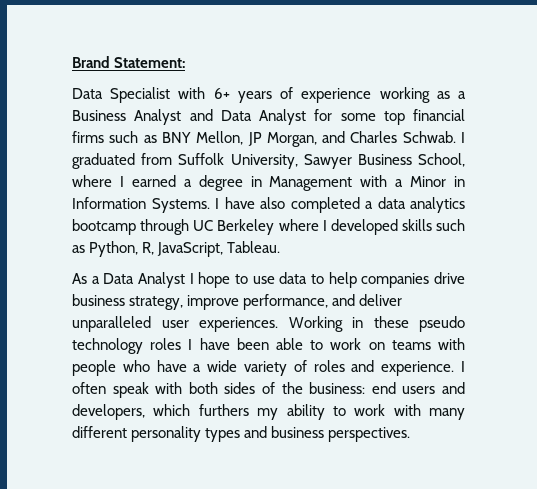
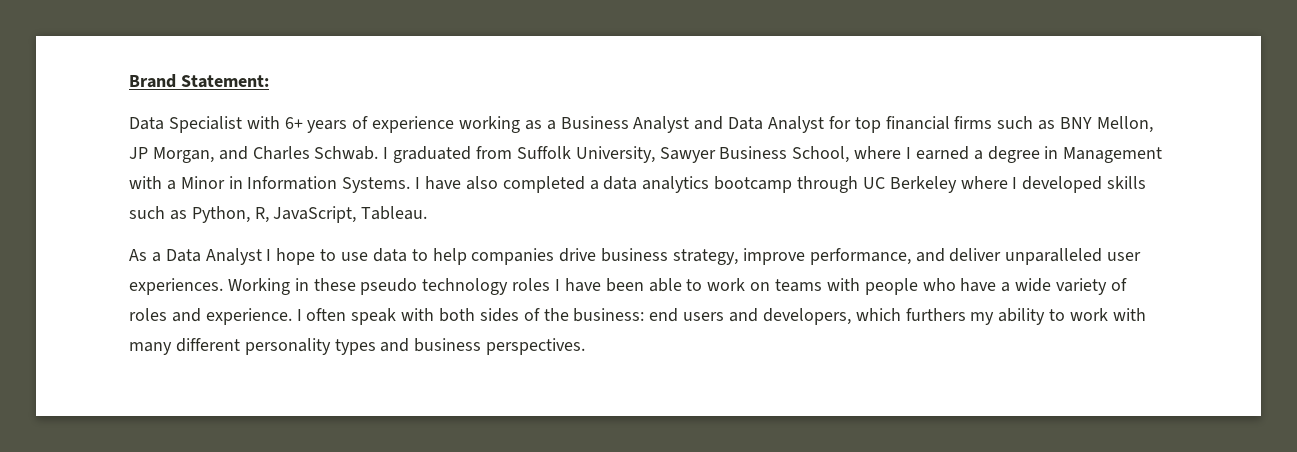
- Data Specialist with 6+ years of experience working as a Business Analyst and Data Analyst for some top financial firms such as BNY Mellon, JP Morgan, and Charles Schwab.
+ Data Specialist with 6+ years of experience working as a Business Analyst and Data Analyst for top financial firms such as BNY Mellon, JP Morgan, and Charles Schwab.

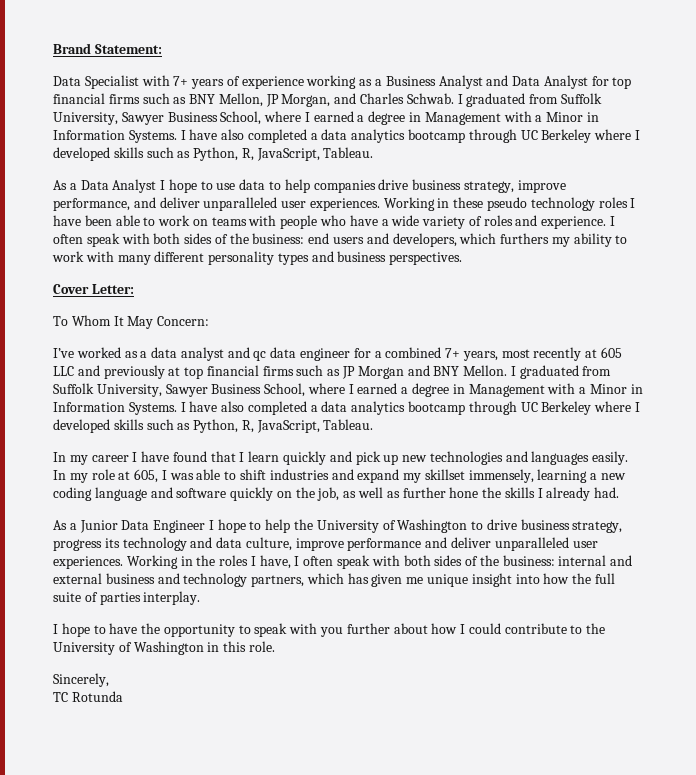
- Data Specialist with 6+ years of experience working as a Business Analyst and Data Analyst for top financial firms such as BNY Mellon, JP Morgan, and Charles Schwab.
+ Data Specialist with 7+ years of experience working as a Business Analyst and Data Analyst for top financial firms such as BNY Mellon, JP Morgan, and Charles Schwab.
+ Cover Letter:
+ To Whom It May Concern:
+ I’ve worked as a data analyst and qc data engineer for a combined 7+ years, most recently at 605 LLC and previously at top financial firms such as JP Morgan and BNY Mellon. I graduated from Suffolk University, Sawyer Business School, where I earned a degree in Management with a Minor in Information Systems. I have also completed a data analytics bootcamp through UC Berkeley where I developed skills such as Python, R, JavaScript, Tableau.
+ In my career I have found that I learn quickly and pick up new technologies and languages easily. In my role at 605, I was able to shift industries and expand my skillset immensely, learning a new coding language and software quickly on the job, as well as further hone the skills I already had.
+ As a Junior Data Engineer I hope to help the University of Washington to drive business strategy, progress its technology and data culture, improve performance and deliver unparalleled user experiences. Working in the roles I have, I often speak with both sides of the business: internal and external business and technology partners, which has given me unique insight into how the full suite of parties interplay.
+ I hope to have the opportunity to speak with you further about how I could contribute to the University of Washington in this role.
+ Sincerely,
+ TC Rotunda

